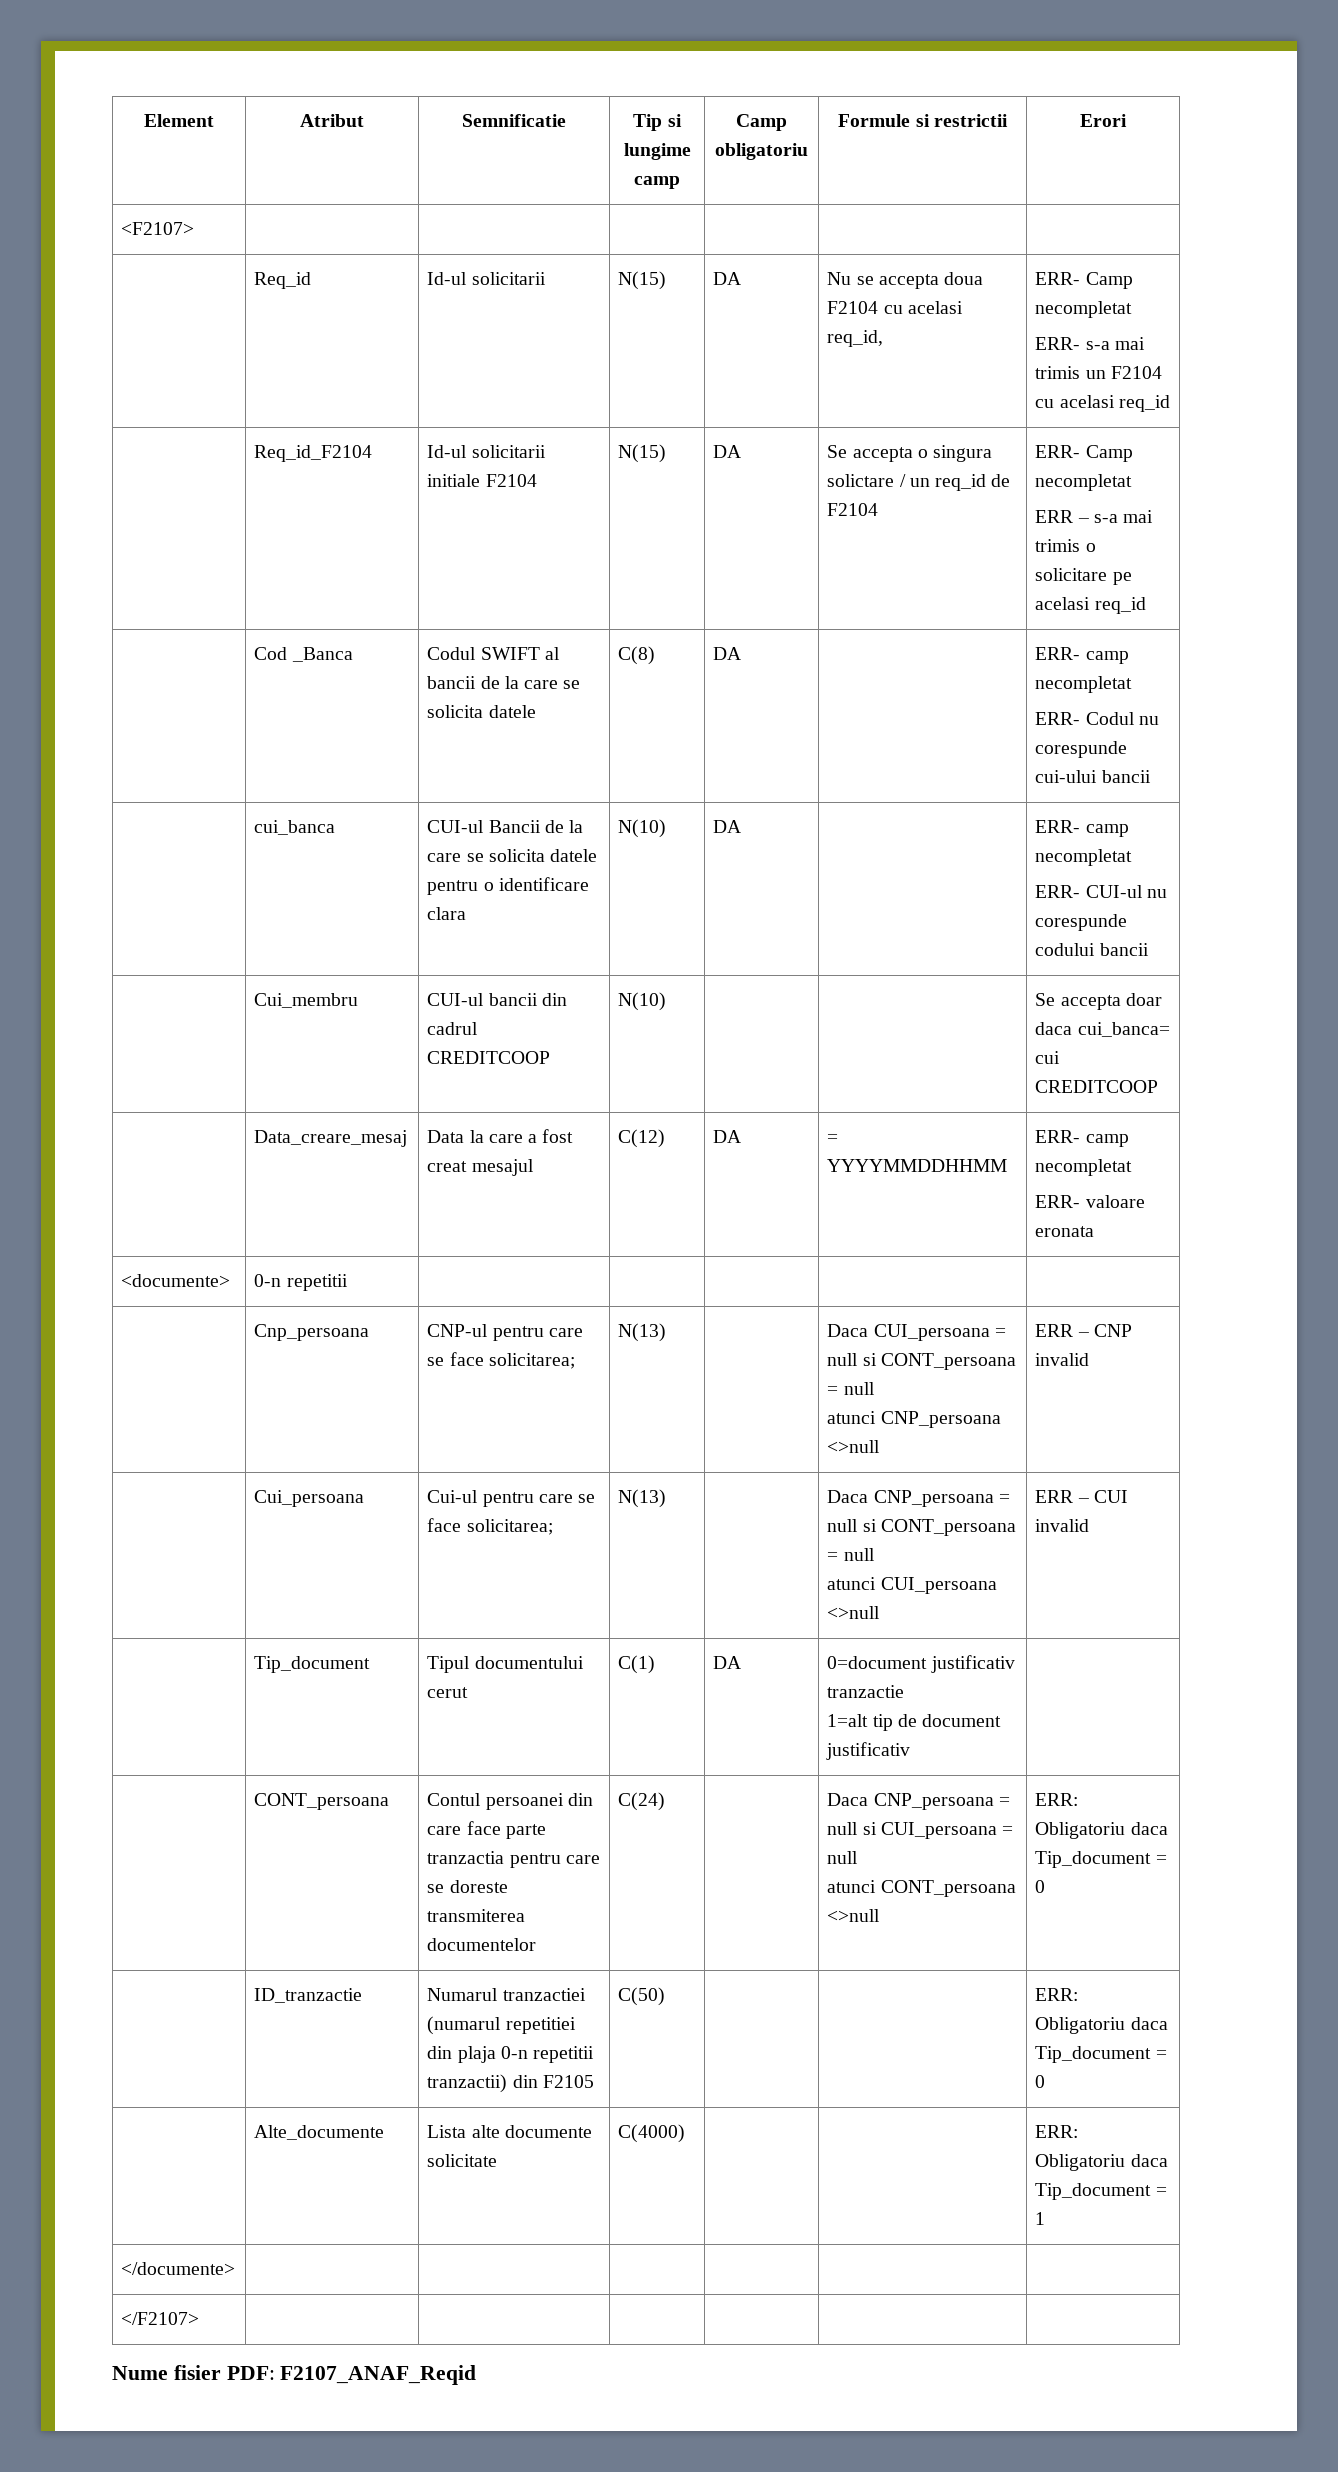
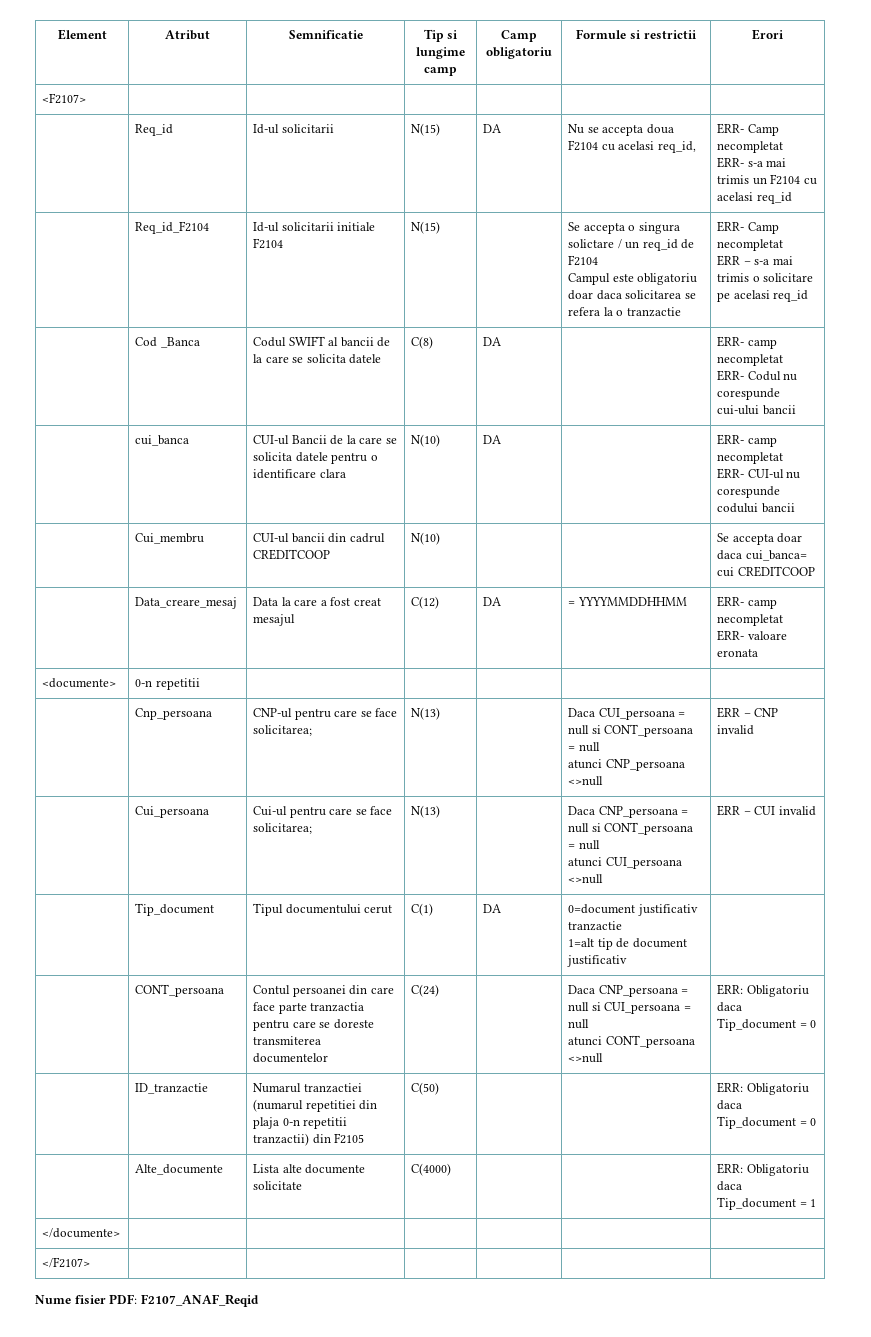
- | Req_id_F2104 | Id-ul solicitarii initiale F2104 | N(15) | DA | Se accepta o singura solictare / un req_id de F2104 | ERR- Camp necompletat
+ | Req_id_F2104 | Id-ul solicitarii initiale F2104 | N(15) | | Se accepta o singura solictare / un req_id de F2104
+ Campul este obligatoriu doar daca solicitarea se refera la o tranzactie | ERR- Camp necompletat

